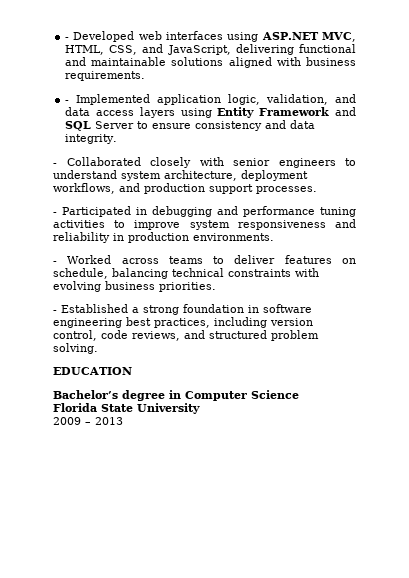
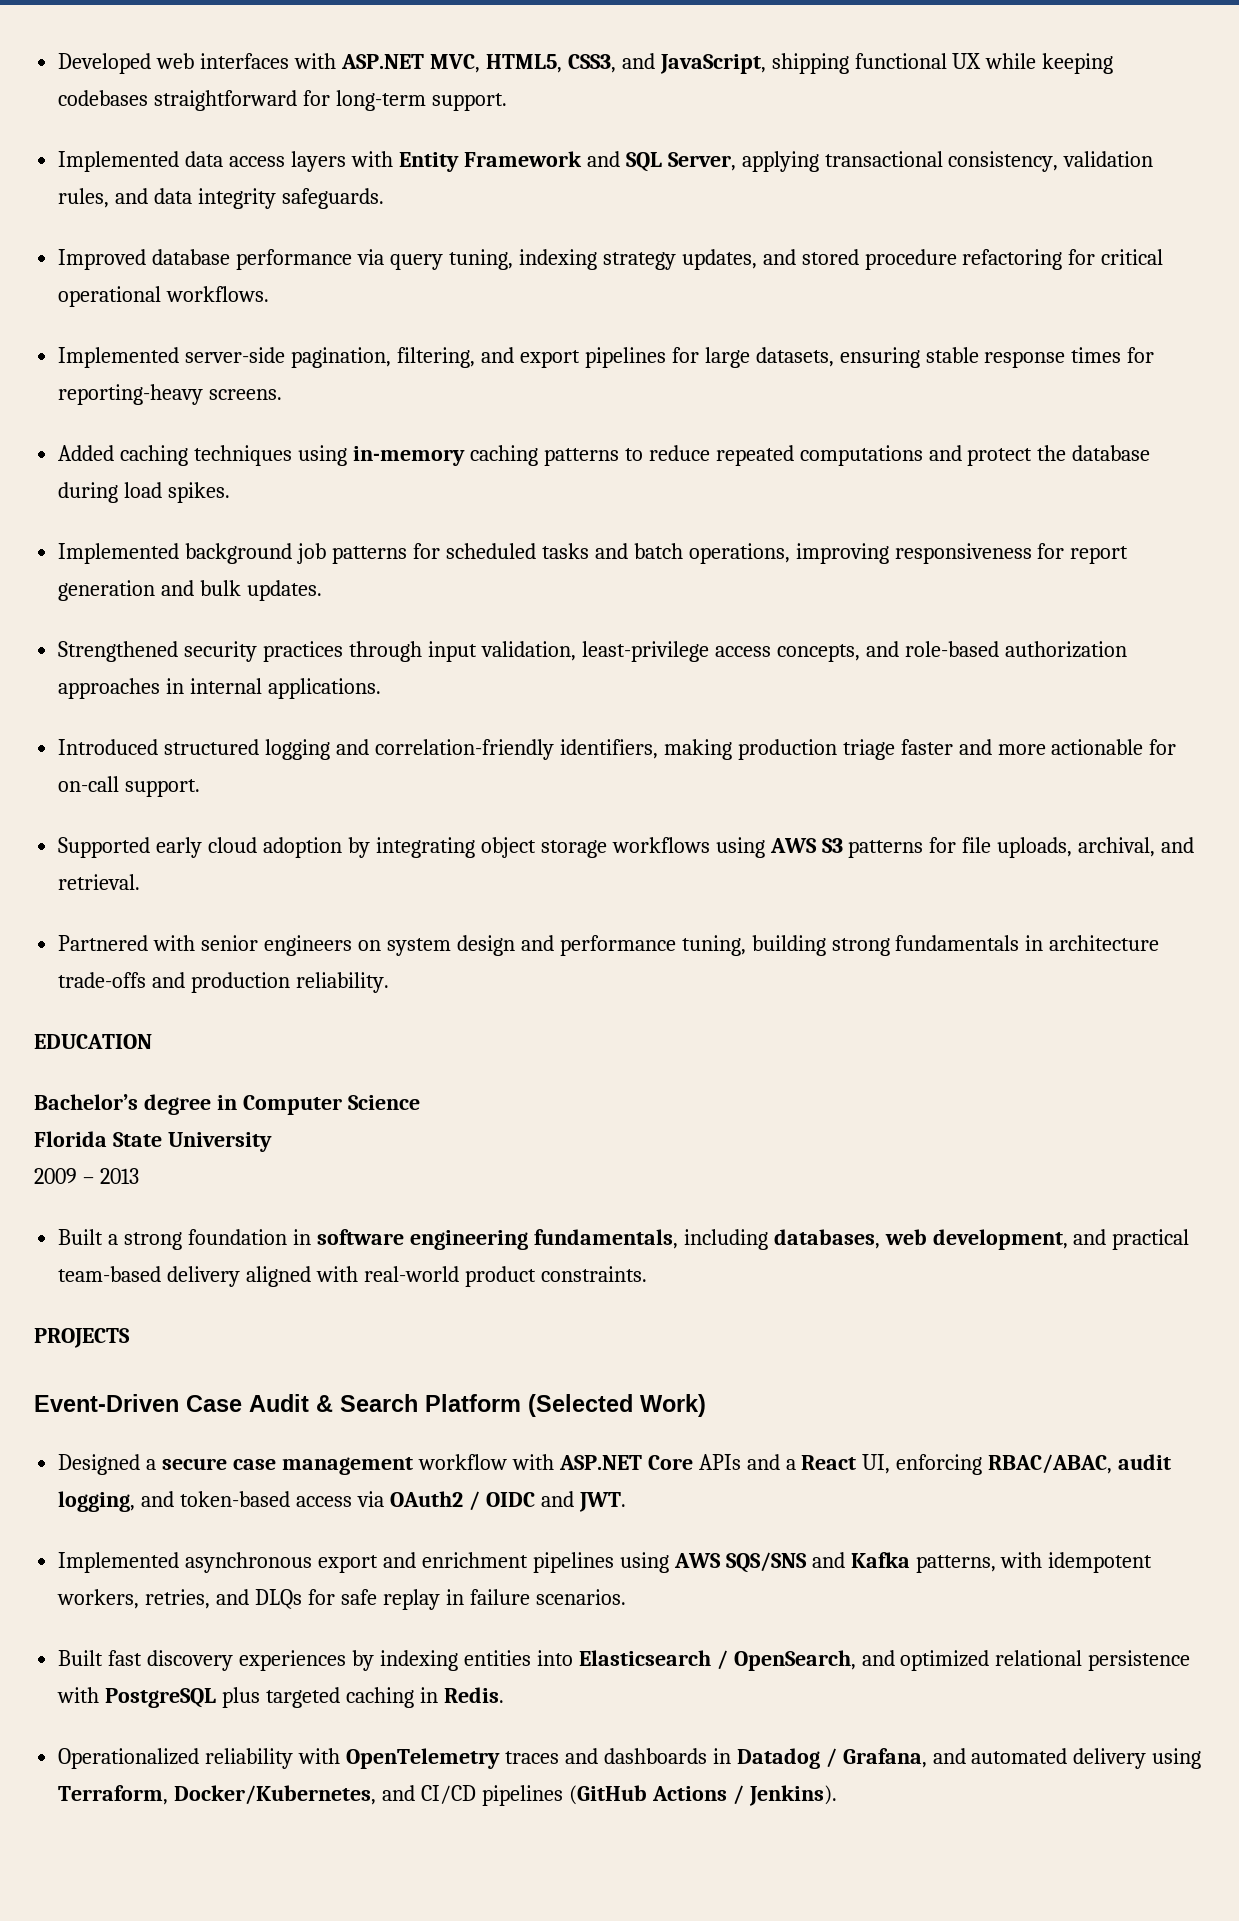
- - Developed web interfaces using ASP.NET MVC, HTML, CSS, and JavaScript, delivering functional and maintainable solutions aligned with business requirements.
- - Implemented application logic, validation, and data access layers using Entity Framework and SQL Server to ensure consistency and data integrity.
- - Collaborated closely with senior engineers to understand system architecture, deployment workflows, and production support processes.
- - Participated in debugging and performance tuning activities to improve system responsiveness and reliability in production environments.
- - Worked across teams to deliver features on schedule, balancing technical constraints with evolving business priorities.
- - Established a strong foundation in software engineering best practices, including version control, code reviews, and structured problem solving.
+ Developed web interfaces with ASP.NET MVC, HTML5, CSS3, and JavaScript, shipping functional UX while keeping codebases straightforward for long-term support.
+ Implemented data access layers with Entity Framework and SQL Server, applying transactional consistency, validation rules, and data integrity safeguards.
+ Improved database performance via query tuning, indexing strategy updates, and stored procedure refactoring for critical operational workflows.
+ Implemented server-side pagination, filtering, and export pipelines for large datasets, ensuring stable response times for reporting-heavy screens.
+ Added caching techniques using in-memory caching patterns to reduce repeated computations and protect the database during load spikes.
+ Implemented background job patterns for scheduled tasks and batch operations, improving responsiveness for report generation and bulk updates.
+ Strengthened security practices through input validation, least-privilege access concepts, and role-based authorization approaches in internal applications.
+ Introduced structured logging and correlation-friendly identifiers, making production triage faster and more actionable for on-call support.
+ Supported early cloud adoption by integrating object storage workflows using AWS S3 patterns for file uploads, archival, and retrieval.
+ Partnered with senior engineers on system design and performance tuning, building strong fundamentals in architecture trade-offs and production reliability.
+ Built a strong foundation in software engineering fundamentals, including databases, web development, and practical team-based delivery aligned with real-world product constraints.
+ PROJECTS
+ Event-Driven Case Audit & Search Platform (Selected Work)
+ Designed a secure case management workflow with ASP.NET Core APIs and a React UI, enforcing RBAC/ABAC, audit logging, and token-based access via OAuth2 / OIDC and JWT.
+ Implemented asynchronous export and enrichment pipelines using AWS SQS/SNS and Kafka patterns, with idempotent workers, retries, and DLQs for safe replay in failure scenarios.
+ Built fast discovery experiences by indexing entities into Elasticsearch / OpenSearch, and optimized relational persistence with PostgreSQL plus targeted caching in Redis.
+ Operationalized reliability with OpenTelemetry traces and dashboards in Datadog / Grafana, and automated delivery using Terraform, Docker/Kubernetes, and CI/CD pipelines (GitHub Actions / Jenkins).

